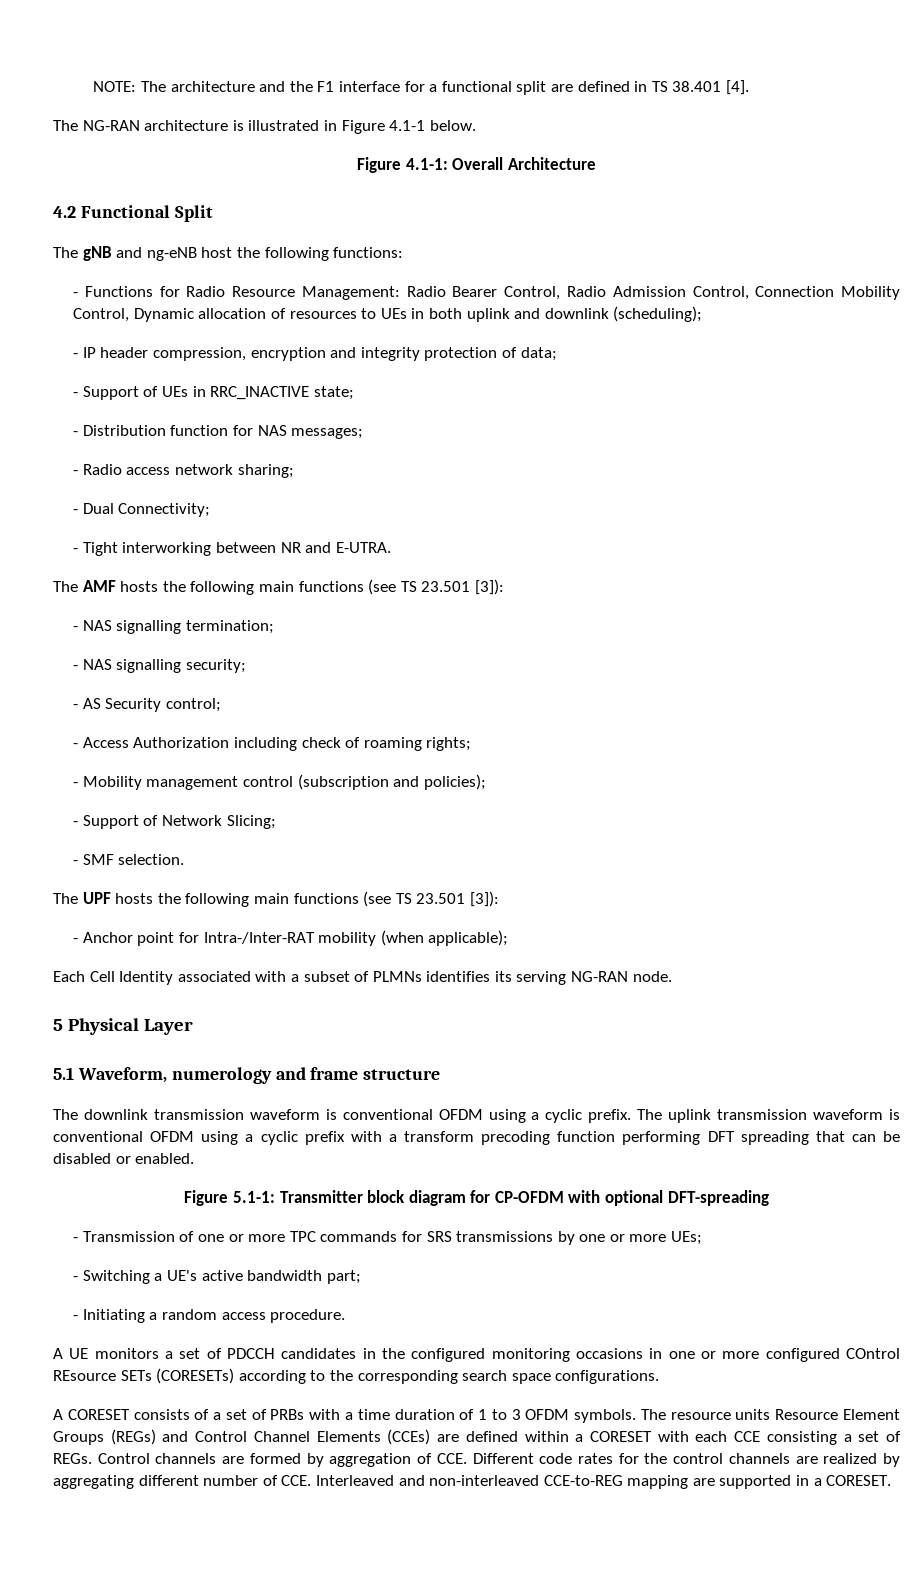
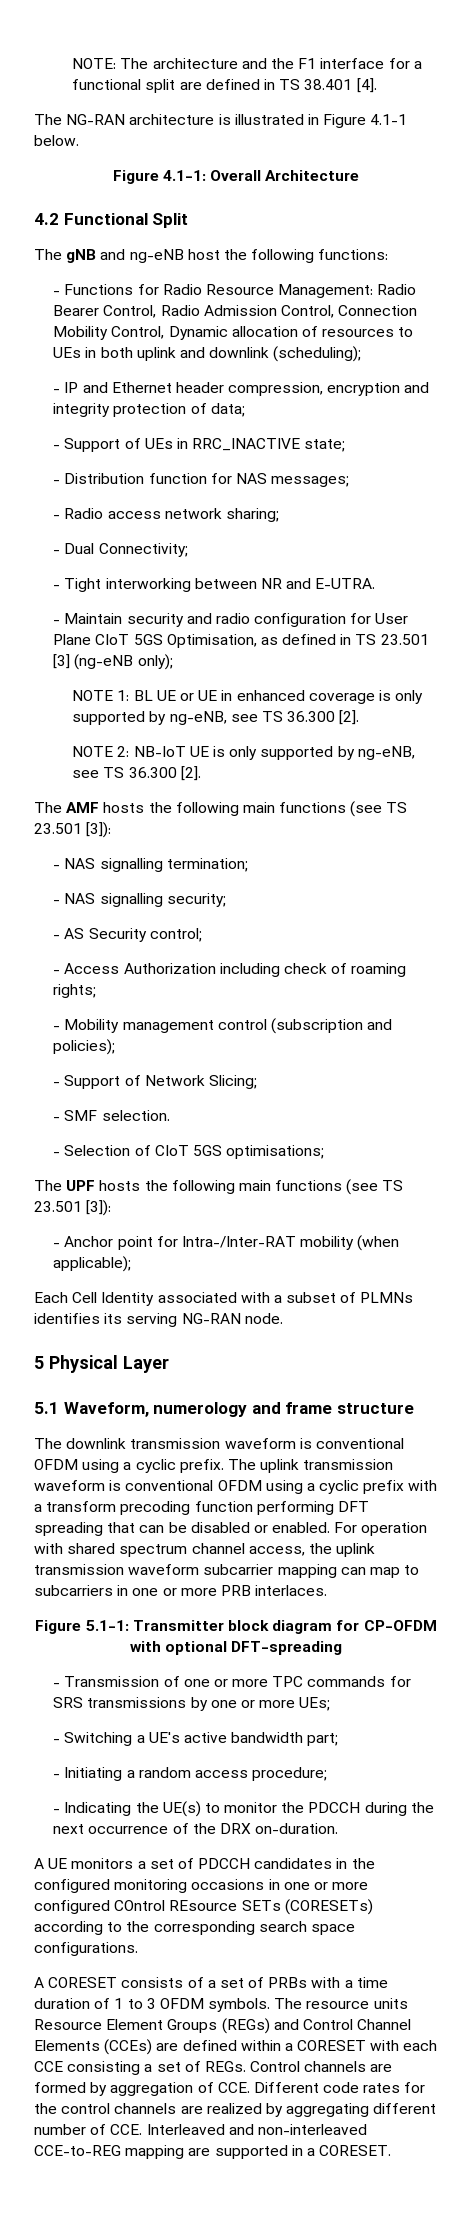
- - IP header compression, encryption and integrity protection of data;
+ - IP and Ethernet header compression, encryption and integrity protection of data;
+ - Maintain security and radio configuration for User Plane CIoT 5GS Optimisation, as defined in TS 23.501 [3] (ng-eNB only);
+ NOTE 1: BL UE or UE in enhanced coverage is only supported by ng-eNB, see TS 36.300 [2].
+ NOTE 2: NB-IoT UE is only supported by ng-eNB, see TS 36.300 [2].
+ - Selection of CIoT 5GS optimisations;
+ For operation with shared spectrum channel access, the uplink transmission waveform subcarrier mapping can map to subcarriers in one or more PRB interlaces.
- - Initiating a random access procedure.
+ - Initiating a random access procedure;
+ - Indicating the UE(s) to monitor the PDCCH during the next occurrence of the DRX on-duration.

